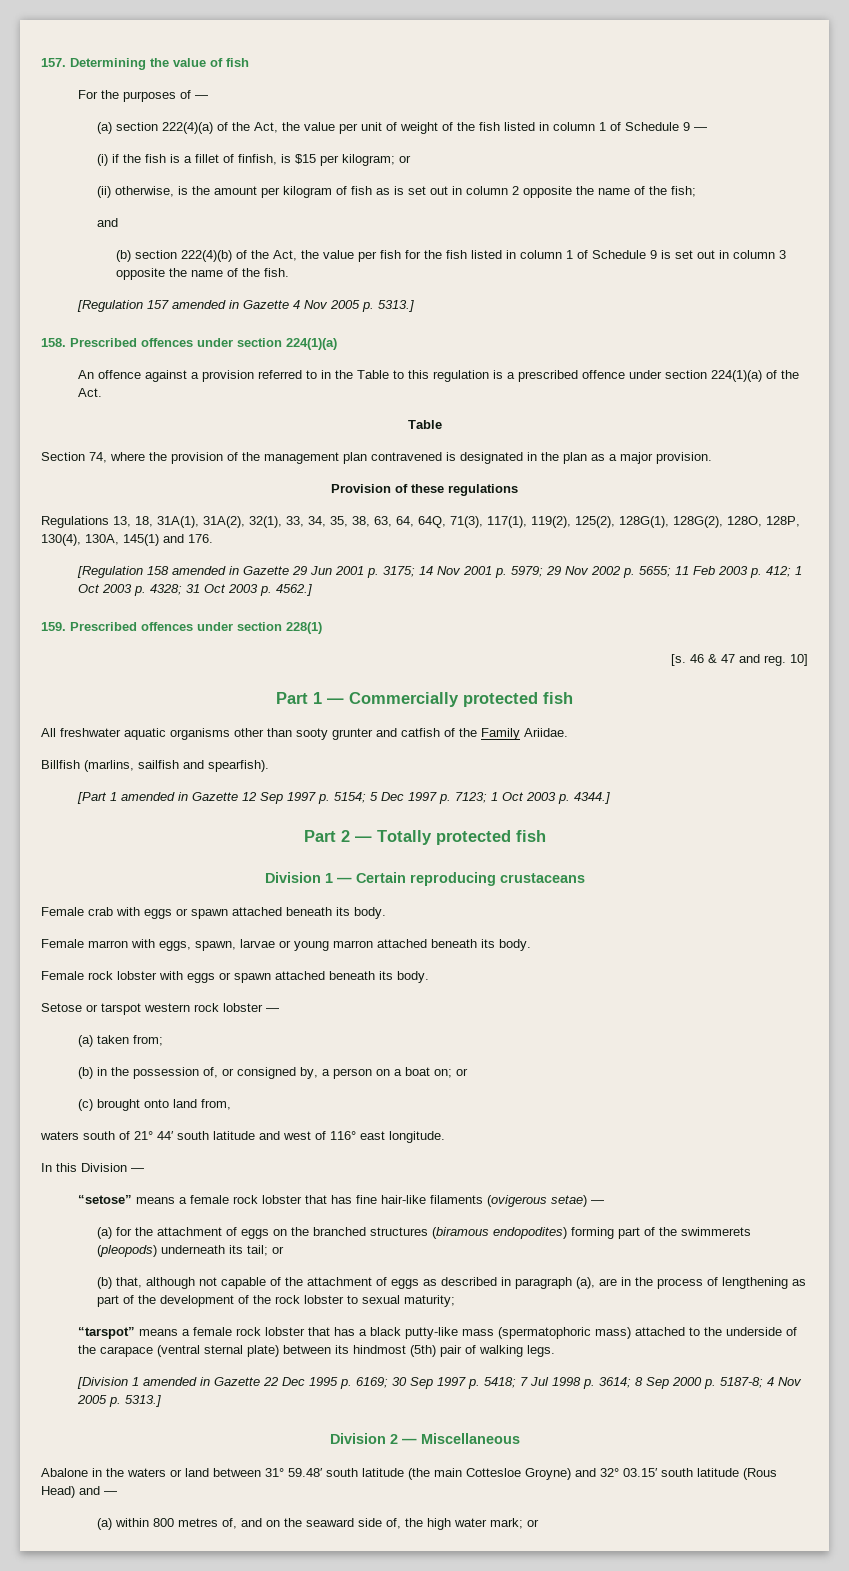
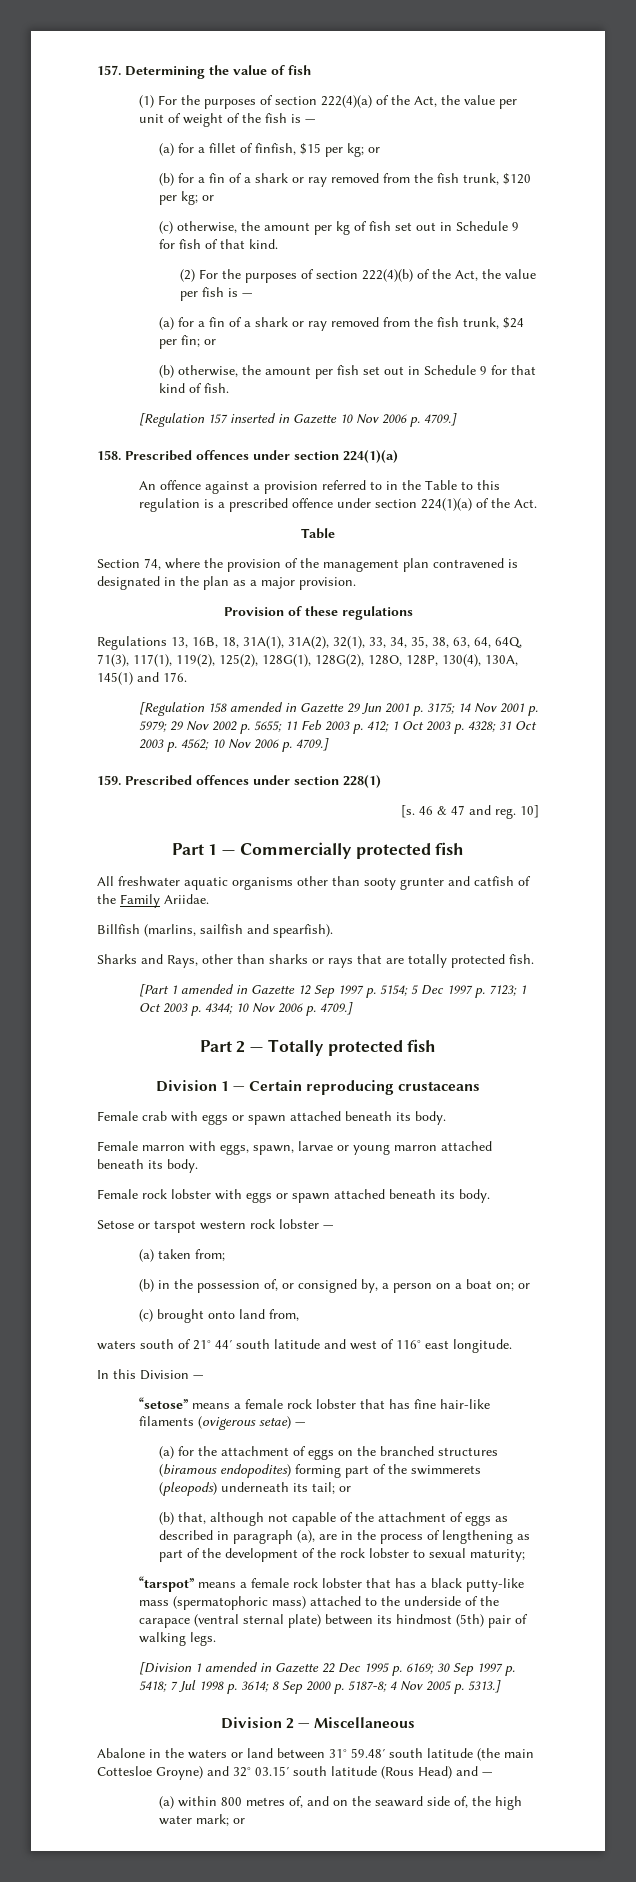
- For the purposes of —
- (a) section 222(4)(a) of the Act, the value per unit of weight of the fish listed in column 1 of Schedule 9 —
- (i) if the fish is a fillet of finfish, is $15 per kilogram; or
- (ii) otherwise, is the amount per kilogram of fish as is set out in column 2 opposite the name of the fish;
- and
- (b) section 222(4)(b) of the Act, the value per fish for the fish listed in column 1 of Schedule 9 is set out in column 3 opposite the name of the fish.
+ (1) For the purposes of section 222(4)(a) of the Act, the value per unit of weight of the fish is —
+ (a) for a fillet of finfish, $15 per kg; or
+ (b) for a fin of a shark or ray removed from the fish trunk, $120 per kg; or
+ (c) otherwise, the amount per kg of fish set out in Schedule 9 for fish of that kind.
+ (2) For the purposes of section 222(4)(b) of the Act, the value per fish is —
+ (a) for a fin of a shark or ray removed from the fish trunk, $24 per fin; or
+ (b) otherwise, the amount per fish set out in Schedule 9 for that kind of fish.
- [Regulation 157 amended in Gazette 4 Nov 2005 p. 5313.]
+ [Regulation 157 inserted in Gazette 10 Nov 2006 p. 4709.]
- Regulations 13, 18, 31A(1), 31A(2), 32(1), 33, 34, 35, 38, 63, 64, 64Q, 71(3), 117(1), 119(2), 125(2), 128G(1), 128G(2), 128O, 128P, 130(4), 130A, 145(1) and 176.
+ Regulations 13, 16B, 18, 31A(1), 31A(2), 32(1), 33, 34, 35, 38, 63, 64, 64Q, 71(3), 117(1), 119(2), 125(2), 128G(1), 128G(2), 128O, 128P, 130(4), 130A, 145(1) and 176.
- [Regulation 158 amended in Gazette 29 Jun 2001 p. 3175; 14 Nov 2001 p. 5979; 29 Nov 2002 p. 5655; 11 Feb 2003 p. 412; 1 Oct 2003 p. 4328; 31 Oct 2003 p. 4562.]
+ [Regulation 158 amended in Gazette 29 Jun 2001 p. 3175; 14 Nov 2001 p. 5979; 29 Nov 2002 p. 5655; 11 Feb 2003 p. 412; 1 Oct 2003 p. 4328; 31 Oct 2003 p. 4562; 10 Nov 2006 p. 4709.]
+ Sharks and Rays, other than sharks or rays that are totally protected fish.
- [Part 1 amended in Gazette 12 Sep 1997 p. 5154; 5 Dec 1997 p. 7123; 1 Oct 2003 p. 4344.]
+ [Part 1 amended in Gazette 12 Sep 1997 p. 5154; 5 Dec 1997 p. 7123; 1 Oct 2003 p. 4344; 10 Nov 2006 p. 4709.]

